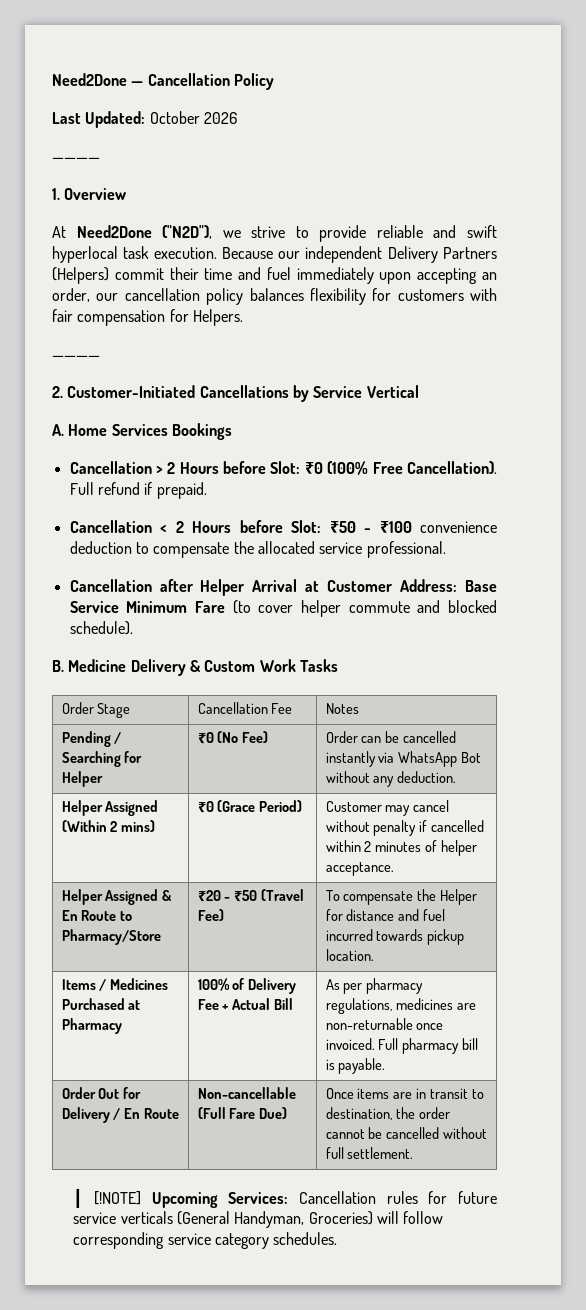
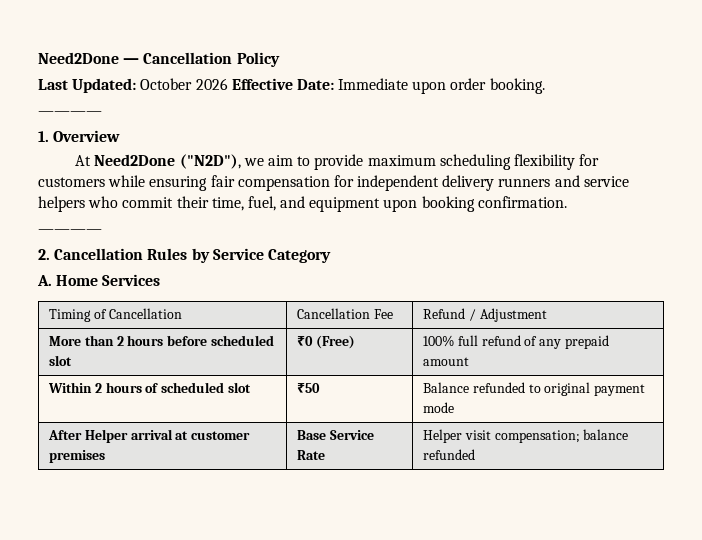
- Last Updated: October 2026
+ Last Updated: October 2026 Effective Date: Immediate upon order booking.
- At Need2Done ("N2D"), we strive to provide reliable and swift hyperlocal task execution. Because our independent Delivery Partners (Helpers) commit their time and fuel immediately upon accepting an order, our cancellation policy balances flexibility for customers with fair compensation for Helpers.
+ At Need2Done ("N2D"), we aim to provide maximum scheduling flexibility for customers while ensuring fair compensation for independent delivery runners and service helpers who commit their time, fuel, and equipment upon booking confirmation.
- 2. Customer-Initiated Cancellations by Service Vertical
+ 2. Cancellation Rules by Service Category
- A. Home Services Bookings
- Cancellation > 2 Hours before Slot: ₹0 (100% Free Cancellation). Full refund if prepaid.
- Cancellation < 2 Hours before Slot: ₹50 - ₹100 convenience deduction to compensate the allocated service professional.
- Cancellation after Helper Arrival at Customer Address: Base Service Minimum Fare (to cover helper commute and blocked schedule).
- B. Medicine Delivery & Custom Work Tasks
- Order Stage | Cancellation Fee | Notes
- Pending / Searching for Helper | ₹0 (No Fee) | Order can be cancelled instantly via WhatsApp Bot without any deduction.
- Helper Assigned (Within 2 mins) | ₹0 (Grace Period) | Customer may cancel without penalty if cancelled within 2 minutes of helper acceptance.
- Helper Assigned & En Route to Pharmacy/Store | ₹20 - ₹50 (Travel Fee) | To compensate the Helper for distance and fuel incurred towards pickup location.
- Items / Medicines Purchased at Pharmacy | 100% of Delivery Fee + Actual Bill | As per pharmacy regulations, medicines are non-returnable once invoiced. Full pharmacy bill is payable.
- Order Out for Delivery / En Route | Non-cancellable (Full Fare Due) | Once items are in transit to destination, the order cannot be cancelled without full settlement.
- ┃ [!NOTE] Upcoming Services: Cancellation rules for future service verticals (General Handyman, Groceries) will follow corresponding service category schedules.
+ A. Home Services
+ Timing of Cancellation | Cancellation Fee | Refund / Adjustment
+ More than 2 hours before scheduled slot | ₹0 (Free) | 100% full refund of any prepaid amount
+ Within 2 hours of scheduled slot | ₹50 | Balance refunded to original payment mode
+ After Helper arrival at customer premises | Base Service Rate | Helper visit compensation; balance refunded

